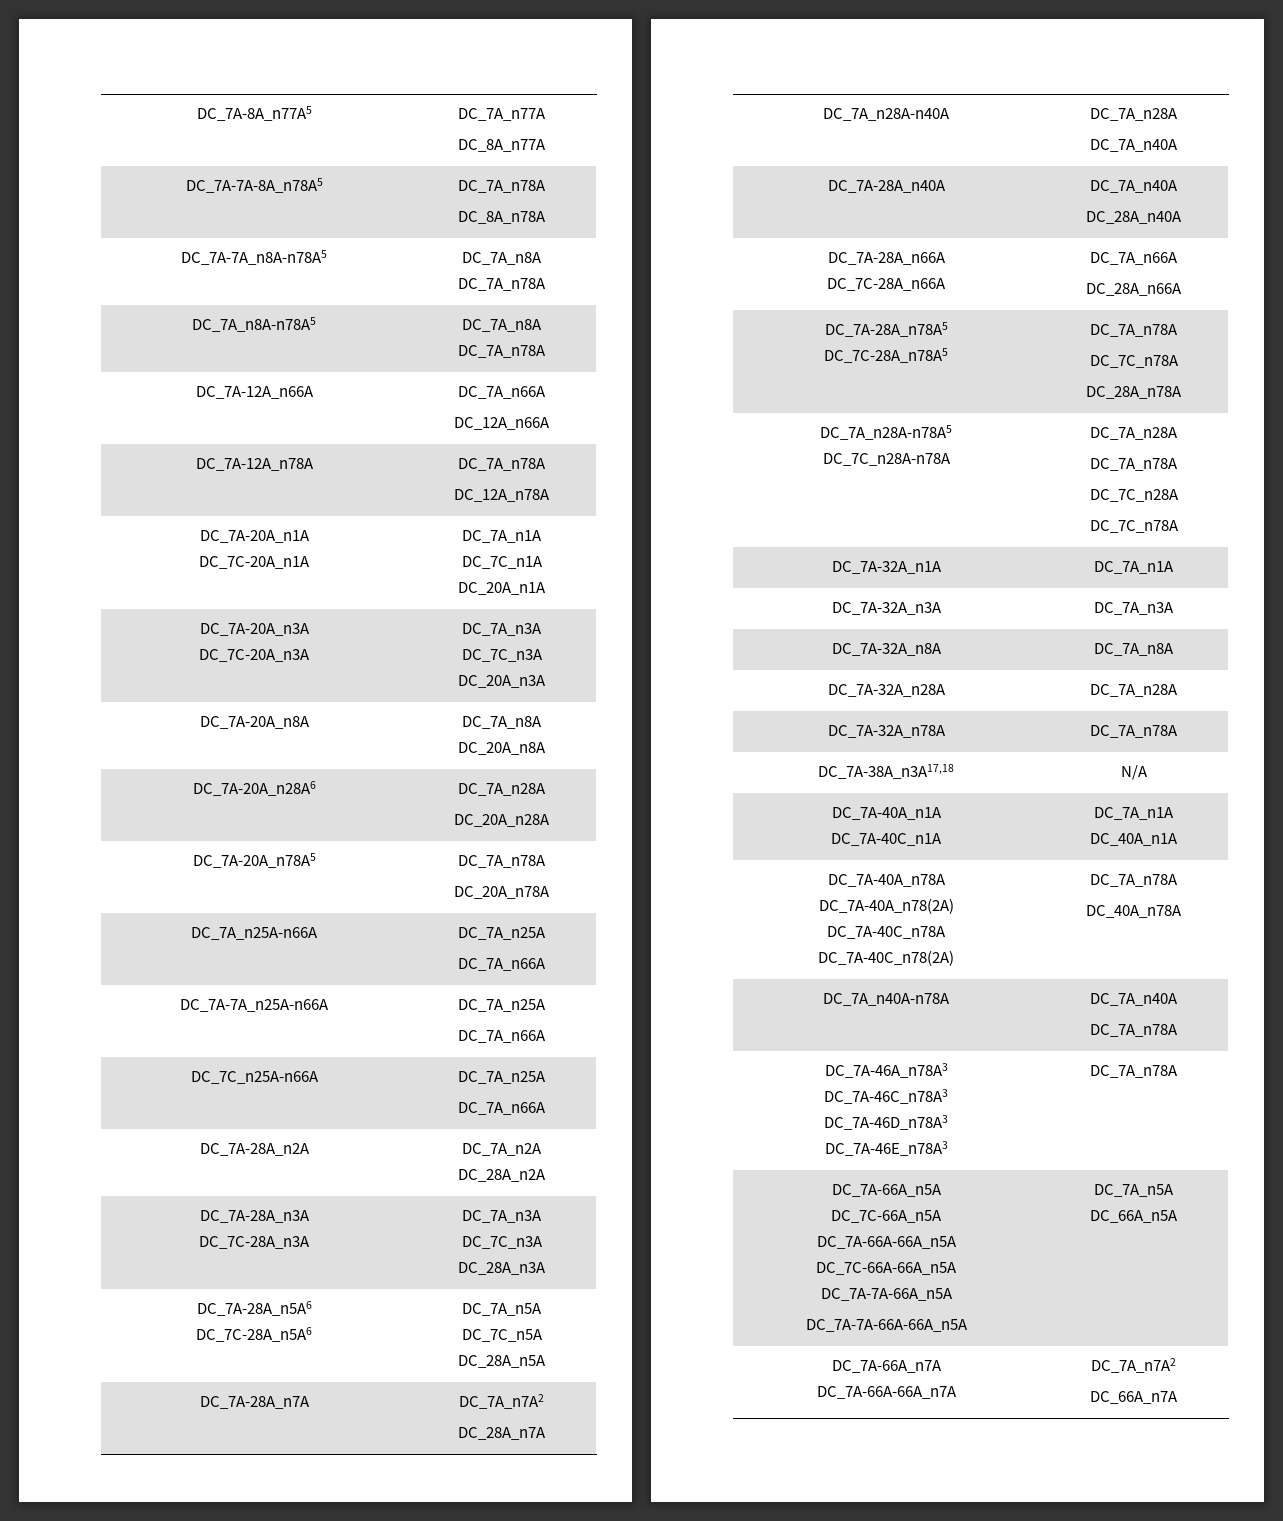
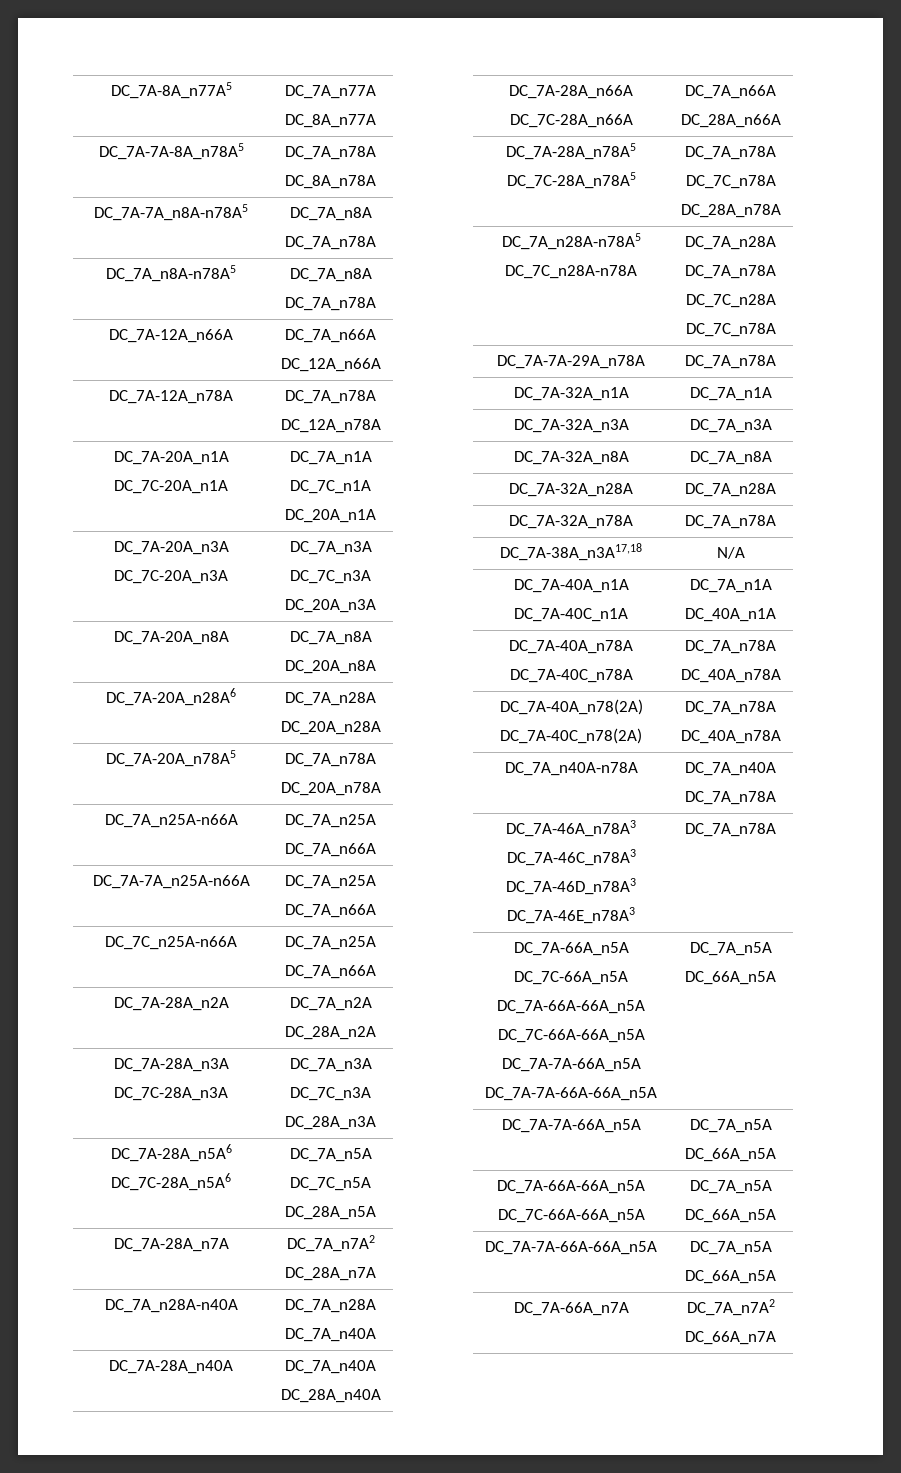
+ DC_7A-7A-29A_n78A | DC_7A_n78A
  DC_7A-40A_n78A
+ DC_7A-40C_n78A | DC_7A_n78A
+ DC_40A_n78A
  DC_7A-40A_n78(2A)
- DC_7A-40C_n78A
+ DC_7A-7A-66A_n5A | DC_7A_n5A
+ DC_66A_n5A
+ DC_7A-66A-66A_n5A
+ DC_7C-66A-66A_n5A | DC_7A_n5A
+ DC_66A_n5A
+ DC_7A-7A-66A-66A_n5A | DC_7A_n5A
+ DC_66A_n5A
- DC_7A-66A_n7A
- DC_7A-66A-66A_n7A | DC_7A_n7A2
+ DC_7A-66A_n7A | DC_7A_n7A2

